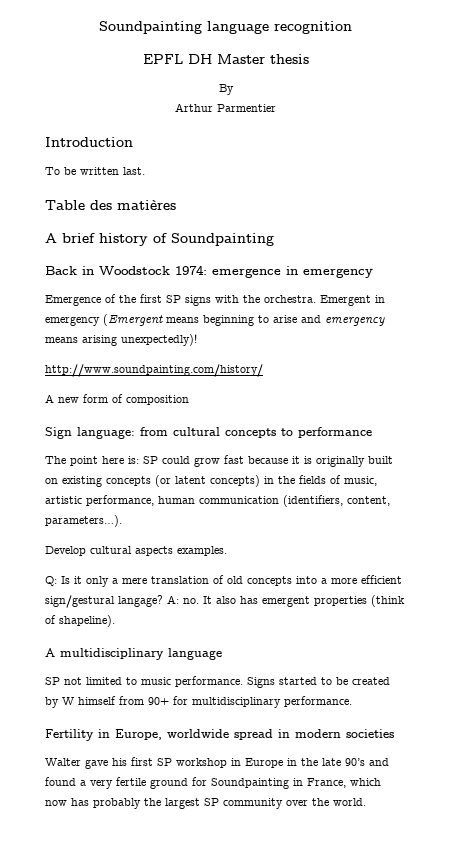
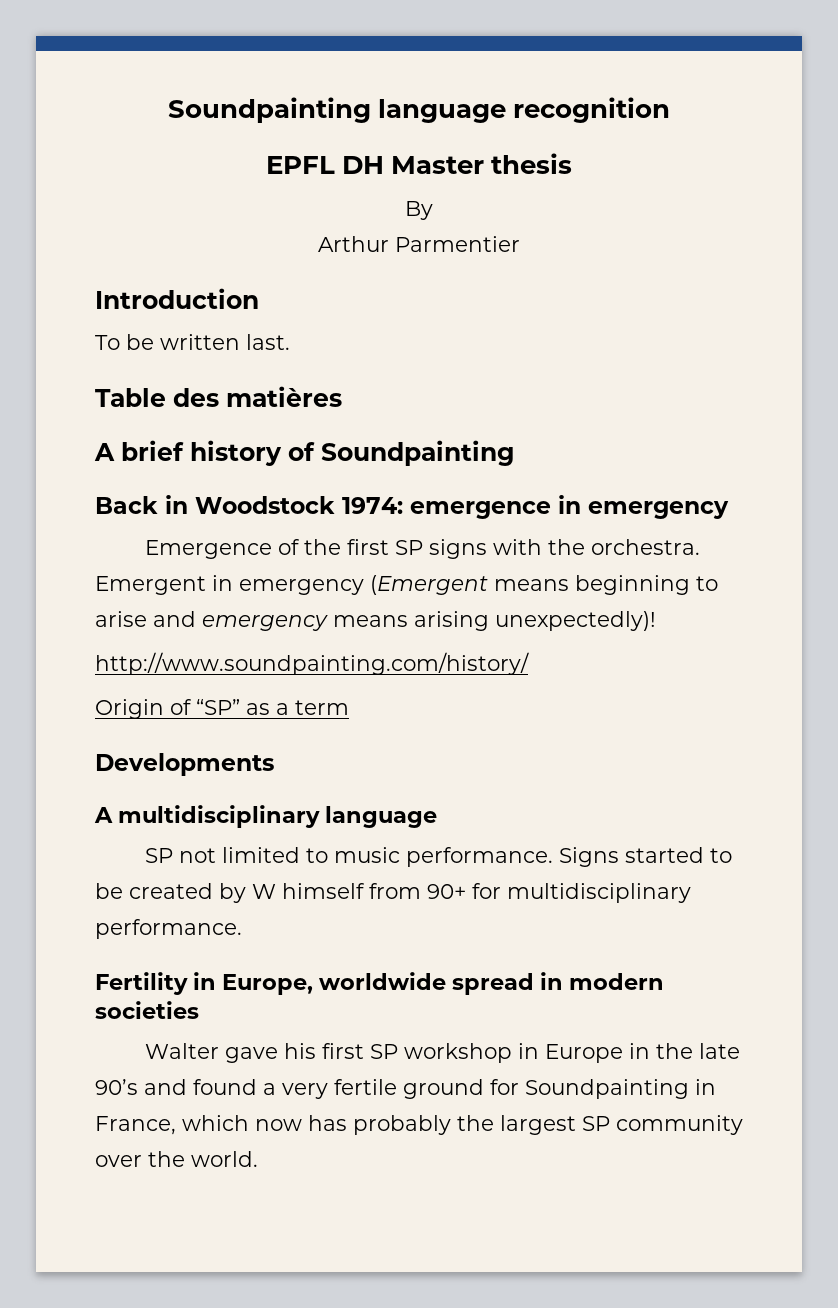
- A new form of composition
- Sign language: from cultural concepts to performance
- The point here is: SP could grow fast because it is originally built on existing concepts (or latent concepts) in the fields of music, artistic performance, human communication (identifiers, content, parameters…).
- Develop cultural aspects examples.
- Q: Is it only a mere translation of old concepts into a more efficient sign/gestural langage? A: no. It also has emergent properties (think of shapeline).
+ Origin of “SP” as a term
+ Developments

